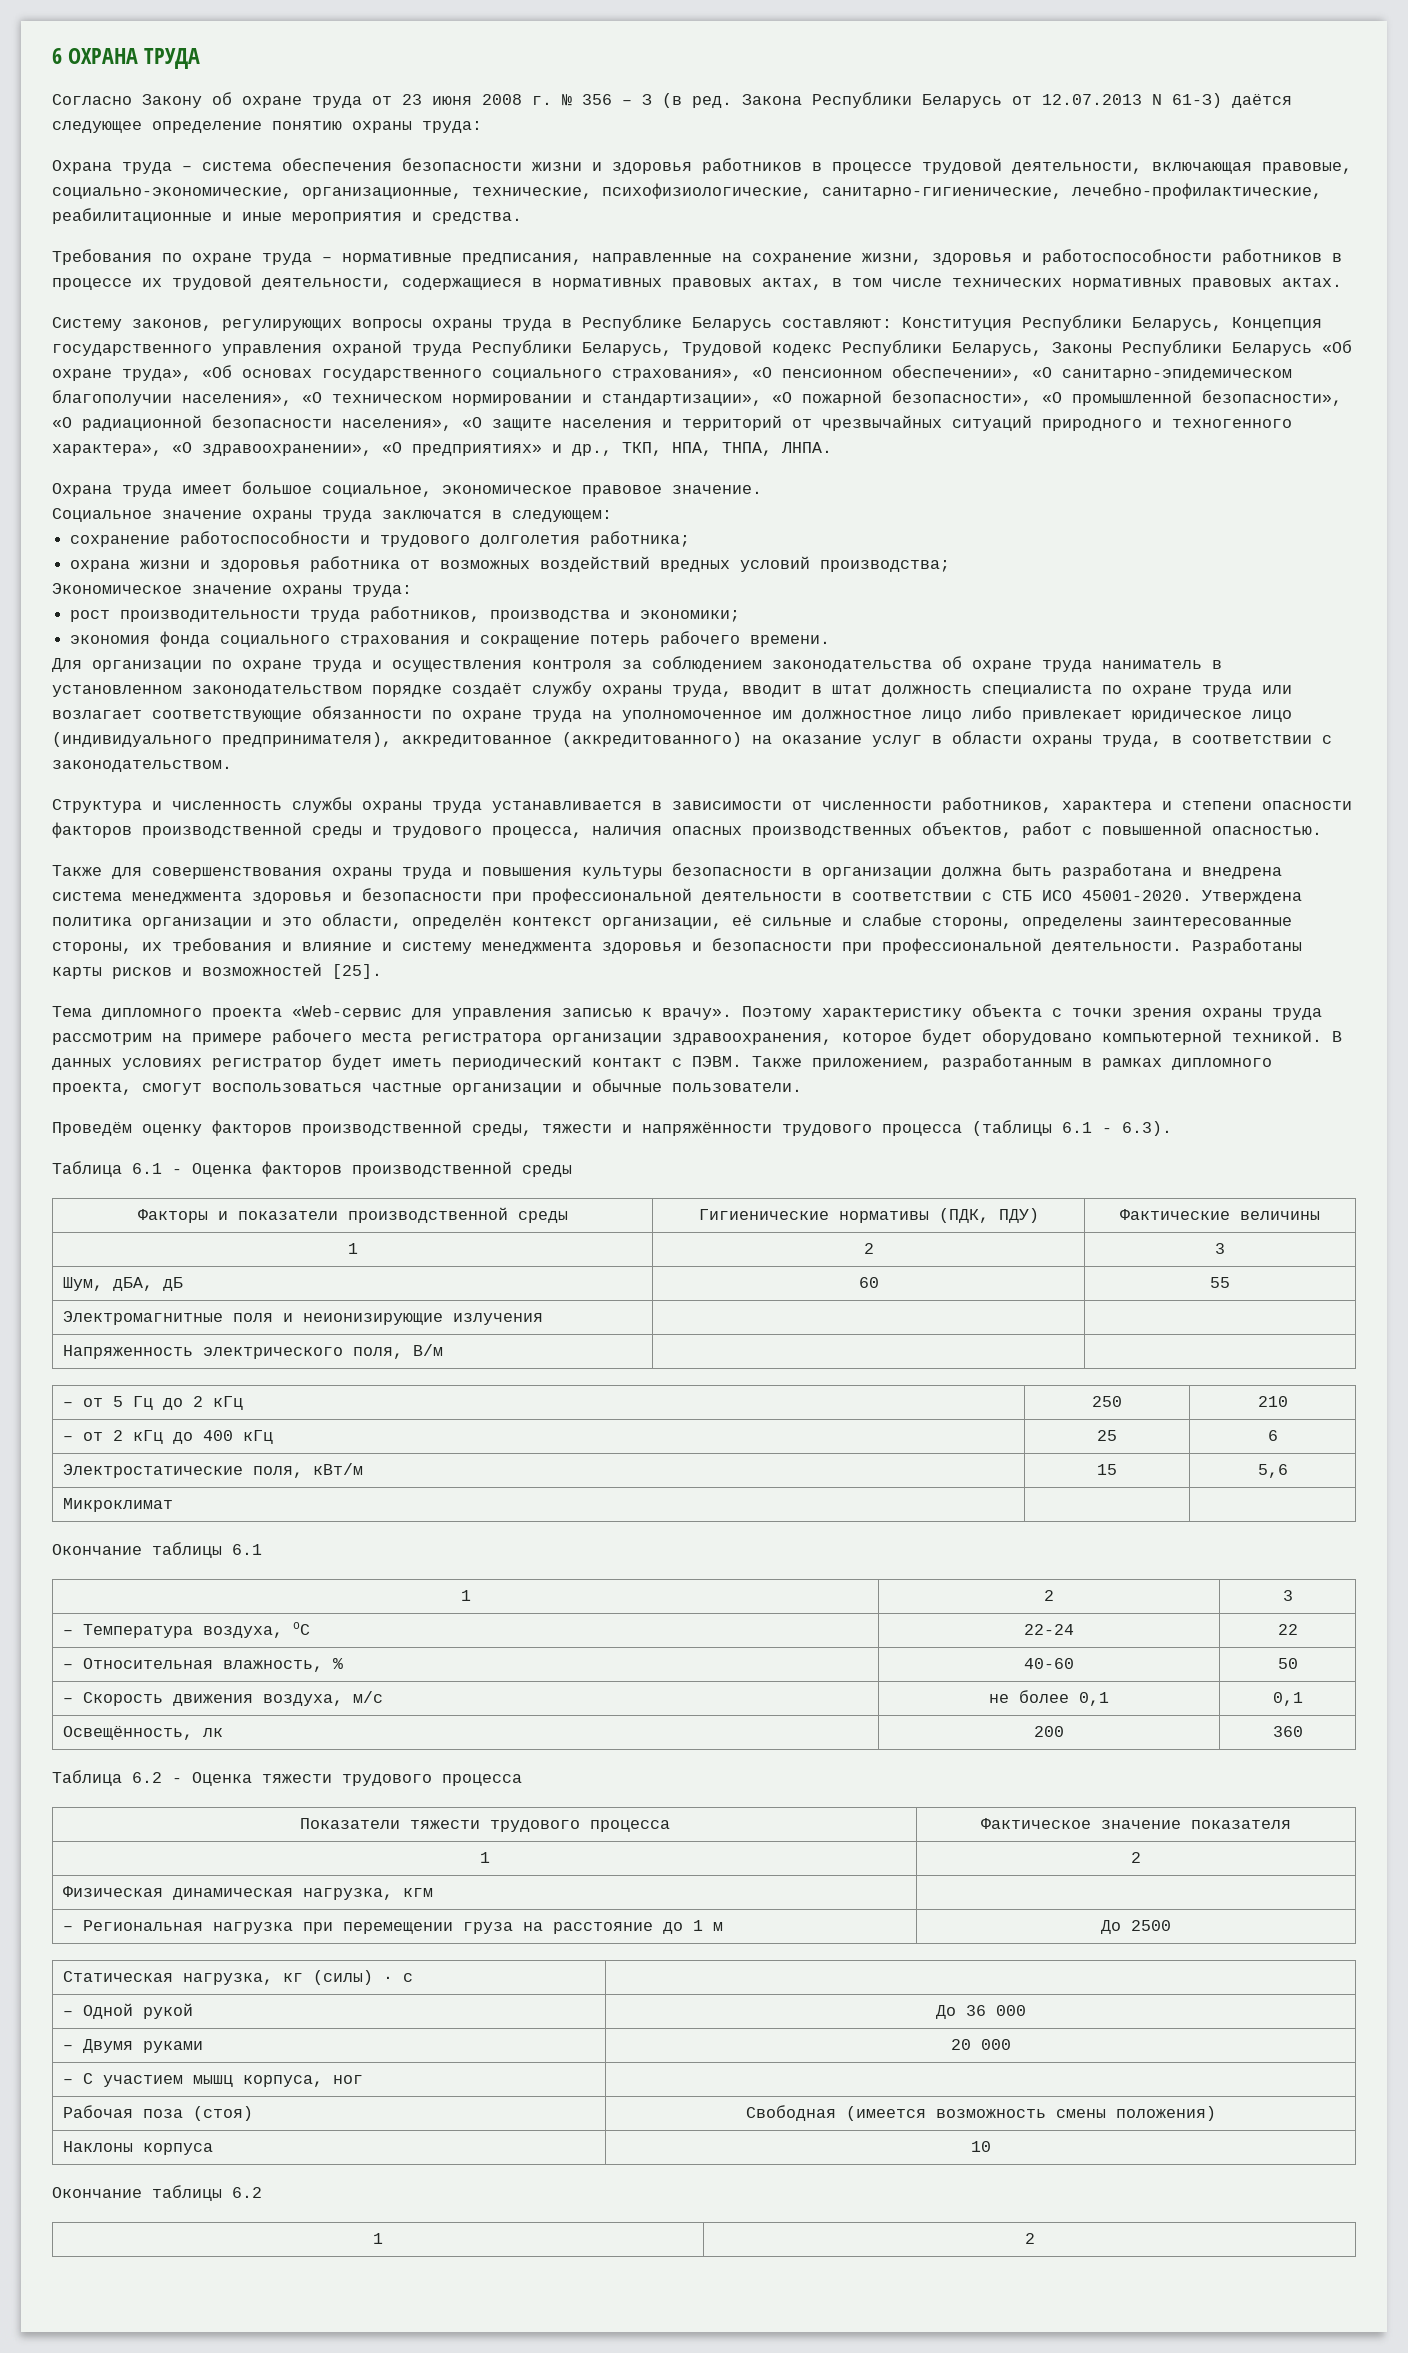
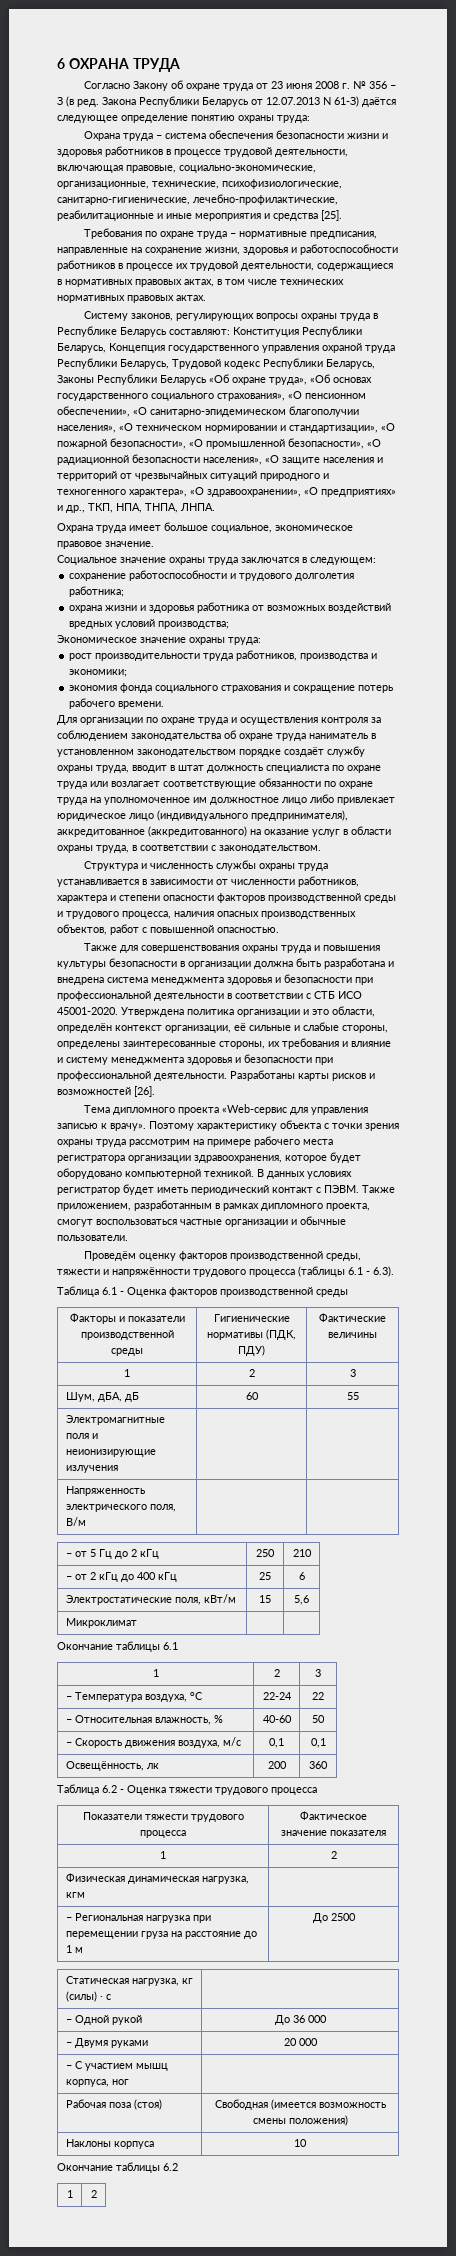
- Охрана труда – система обеспечения безопасности жизни и здоровья работников в процессе трудовой деятельности, включающая правовые, социально-экономические, организационные, технические, психофизиологические, санитарно-гигиенические, лечебно-профилактические, реабилитационные и иные мероприятия и средства.
+ Охрана труда – система обеспечения безопасности жизни и здоровья работников в процессе трудовой деятельности, включающая правовые, социально-экономические, организационные, технические, психофизиологические, санитарно-гигиенические, лечебно-профилактические, реабилитационные и иные мероприятия и средства [25].
- Разработаны карты рисков и возможностей [25].
+ Разработаны карты рисков и возможностей [26].
- – Скорость движения воздуха, м/с | не более 0,1 | 0,1
+ – Скорость движения воздуха, м/с | 0,1 | 0,1

